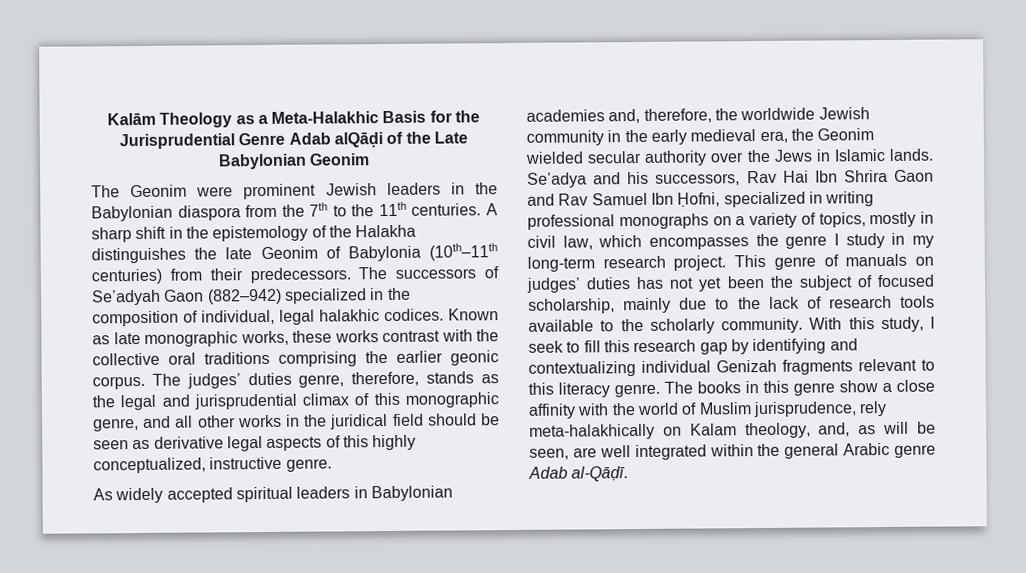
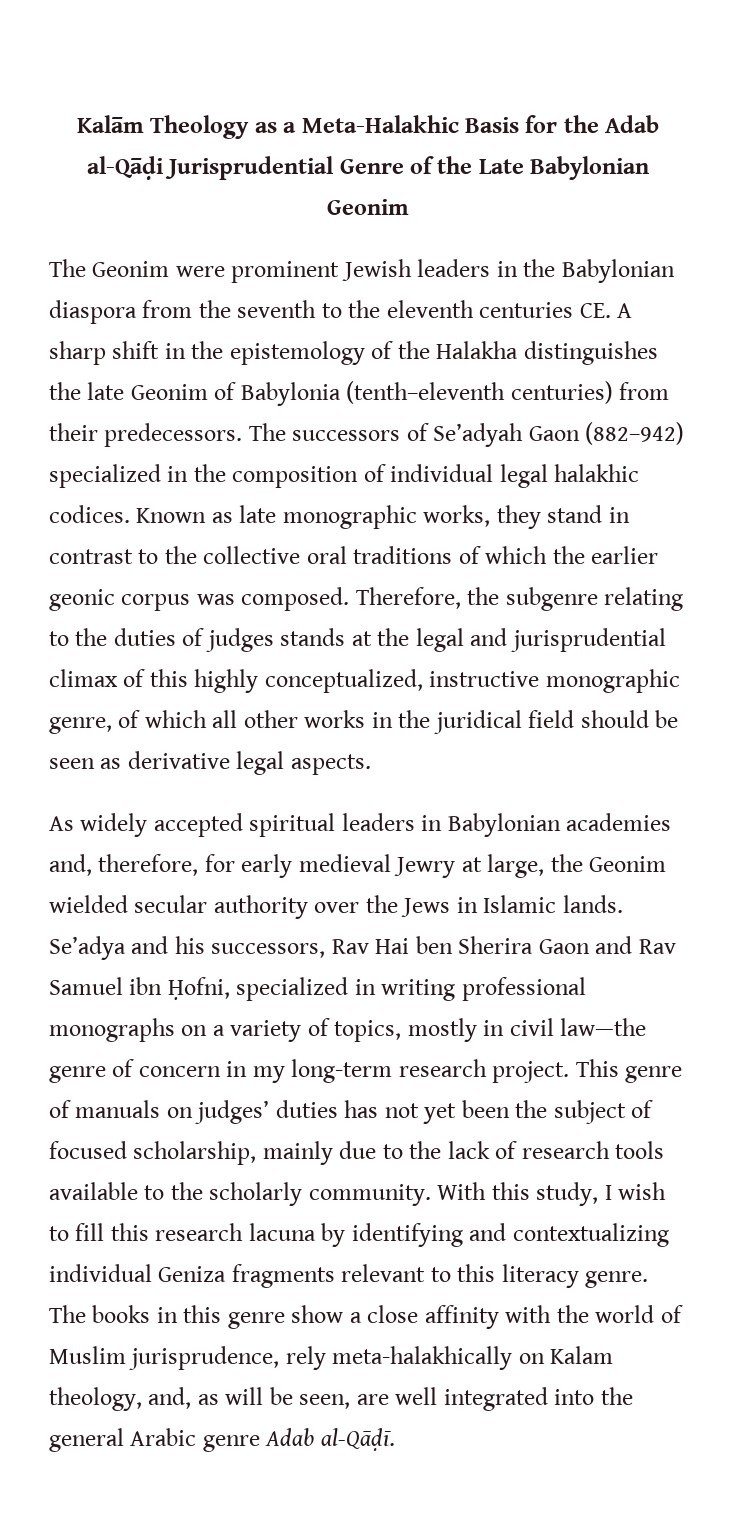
- Kalām Theology as a Meta-Halakhic Basis for the Jurisprudential Genre Adab alQāḍi of the Late Babylonian Geonim
+ Kalām Theology as a Meta-Halakhic Basis for the Adab al-Qāḍi Jurisprudential Genre of the Late Babylonian Geonim
- The Geonim were prominent Jewish leaders in the Babylonian diaspora from the 7th to the 11th centuries. A sharp shift in the epistemology of the Halakha distinguishes the late Geonim of Babylonia (10th–11th centuries) from their predecessors.
+ The Geonim were prominent Jewish leaders in the Babylonian diaspora from the seventh to the eleventh centuries CE. A sharp shift in the epistemology of the Halakha distinguishes the late Geonim of Babylonia (tenth–eleventh centuries) from their predecessors.
- The successors of Se’adyah Gaon (882–942) specialized in the composition of individual, legal halakhic codices.
+ The successors of Se’adyah Gaon (882–942) specialized in the composition of individual legal halakhic codices.
- Known as late monographic works, these works contrast with the collective oral traditions comprising the earlier geonic corpus. The judges’ duties genre, therefore, stands as the legal and jurisprudential climax of this monographic genre, and all other works in the juridical field should be seen as derivative legal aspects of this highly conceptualized, instructive genre.
+ Known as late monographic works, they stand in contrast to the collective oral traditions of which the earlier geonic corpus was composed. Therefore, the subgenre relating to the duties of judges stands at the legal and jurisprudential climax of this highly conceptualized, instructive monographic genre, of which all other works in the juridical field should be seen as derivative legal aspects.
- As widely accepted spiritual leaders in Babylonian academies and, therefore, the worldwide Jewish community in the early medieval era, the Geonim wielded secular authority over the Jews in Islamic lands.
+ As widely accepted spiritual leaders in Babylonian academies and, therefore, for early medieval Jewry at large, the Geonim wielded secular authority over the Jews in Islamic lands.
- Se’adya and his successors, Rav Hai Ibn Shrira Gaon and Rav Samuel Ibn Ḥofni, specialized in writing professional monographs on a variety of topics, mostly in civil law, which encompasses the genre I study in my long-term research project.
+ Se’adya and his successors, Rav Hai ben Sherira Gaon and Rav Samuel ibn Ḥofni, specialized in writing professional monographs on a variety of topics, mostly in civil law—the genre of concern in my long-term research project.
- With this study, I seek to fill this research gap by identifying and contextualizing individual Genizah fragments relevant to this literacy genre.
+ With this study, I wish to fill this research lacuna by identifying and contextualizing individual Geniza fragments relevant to this literacy genre.
- The books in this genre show a close affinity with the world of Muslim jurisprudence, rely meta-halakhically on Kalam theology, and, as will be seen, are well integrated within the general Arabic genre Adab al-Qāḍī.
+ The books in this genre show a close affinity with the world of Muslim jurisprudence, rely meta-halakhically on Kalam theology, and, as will be seen, are well integrated into the general Arabic genre Adab al-Qāḍī.

